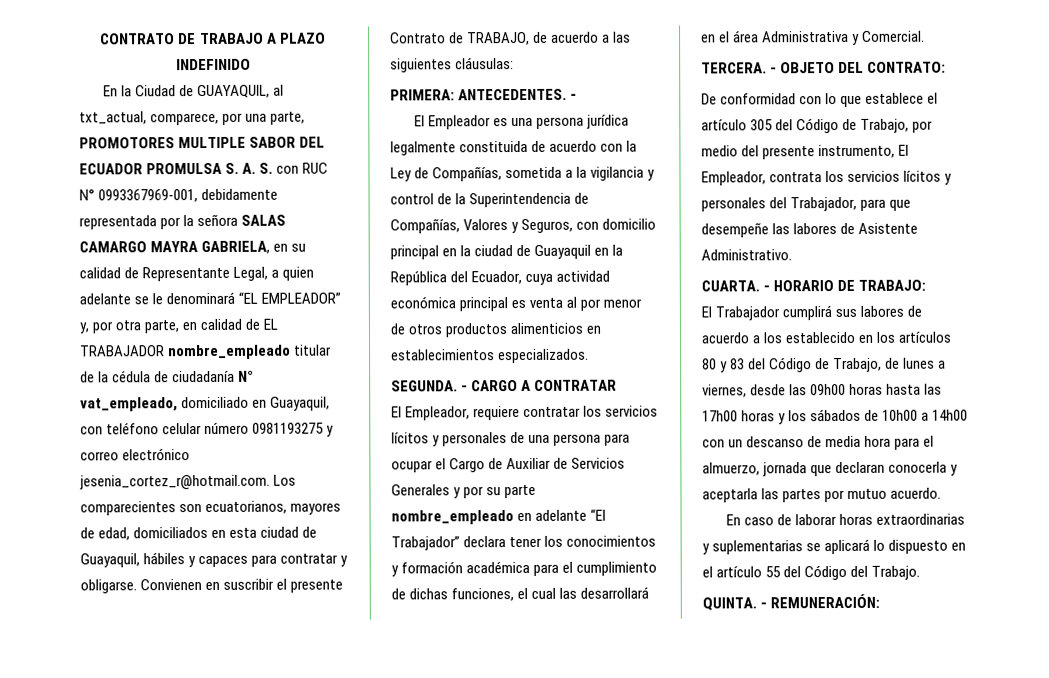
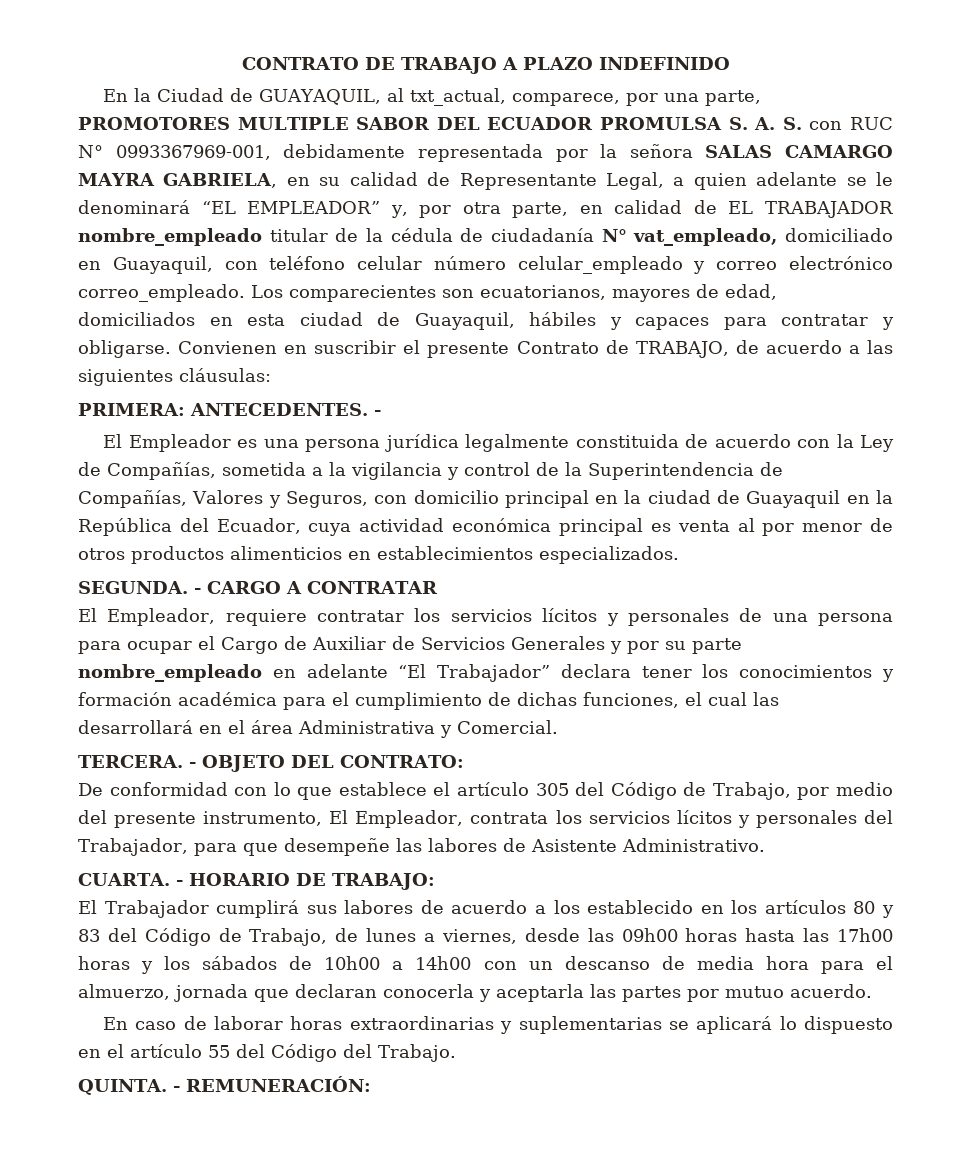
- En la Ciudad de GUAYAQUIL, al txt_actual, comparece, por una parte, PROMOTORES MULTIPLE SABOR DEL ECUADOR PROMULSA S. A. S. con RUC N° 0993367969-001, debidamente representada por la señora SALAS CAMARGO MAYRA GABRIELA, en su calidad de Representante Legal, a quien adelante se le denominará “EL EMPLEADOR” y, por otra parte, en calidad de EL TRABAJADOR nombre_empleado titular de la cédula de ciudadanía N° vat_empleado, domiciliado en Guayaquil, con teléfono celular número 0981193275 y correo electrónico jesenia_cortez_r@hotmail.com. Los comparecientes son ecuatorianos, mayores de edad, domiciliados en esta ciudad de Guayaquil, hábiles y capaces para contratar y obligarse.
+ En la Ciudad de GUAYAQUIL, al txt_actual, comparece, por una parte, PROMOTORES MULTIPLE SABOR DEL ECUADOR PROMULSA S. A. S. con RUC N° 0993367969-001, debidamente representada por la señora SALAS CAMARGO MAYRA GABRIELA, en su calidad de Representante Legal, a quien adelante se le denominará “EL EMPLEADOR” y, por otra parte, en calidad de EL TRABAJADOR nombre_empleado titular de la cédula de ciudadanía N° vat_empleado, domiciliado en Guayaquil, con teléfono celular número celular_empleado y correo electrónico correo_empleado. Los comparecientes son ecuatorianos, mayores de edad, domiciliados en esta ciudad de Guayaquil, hábiles y capaces para contratar y obligarse.

